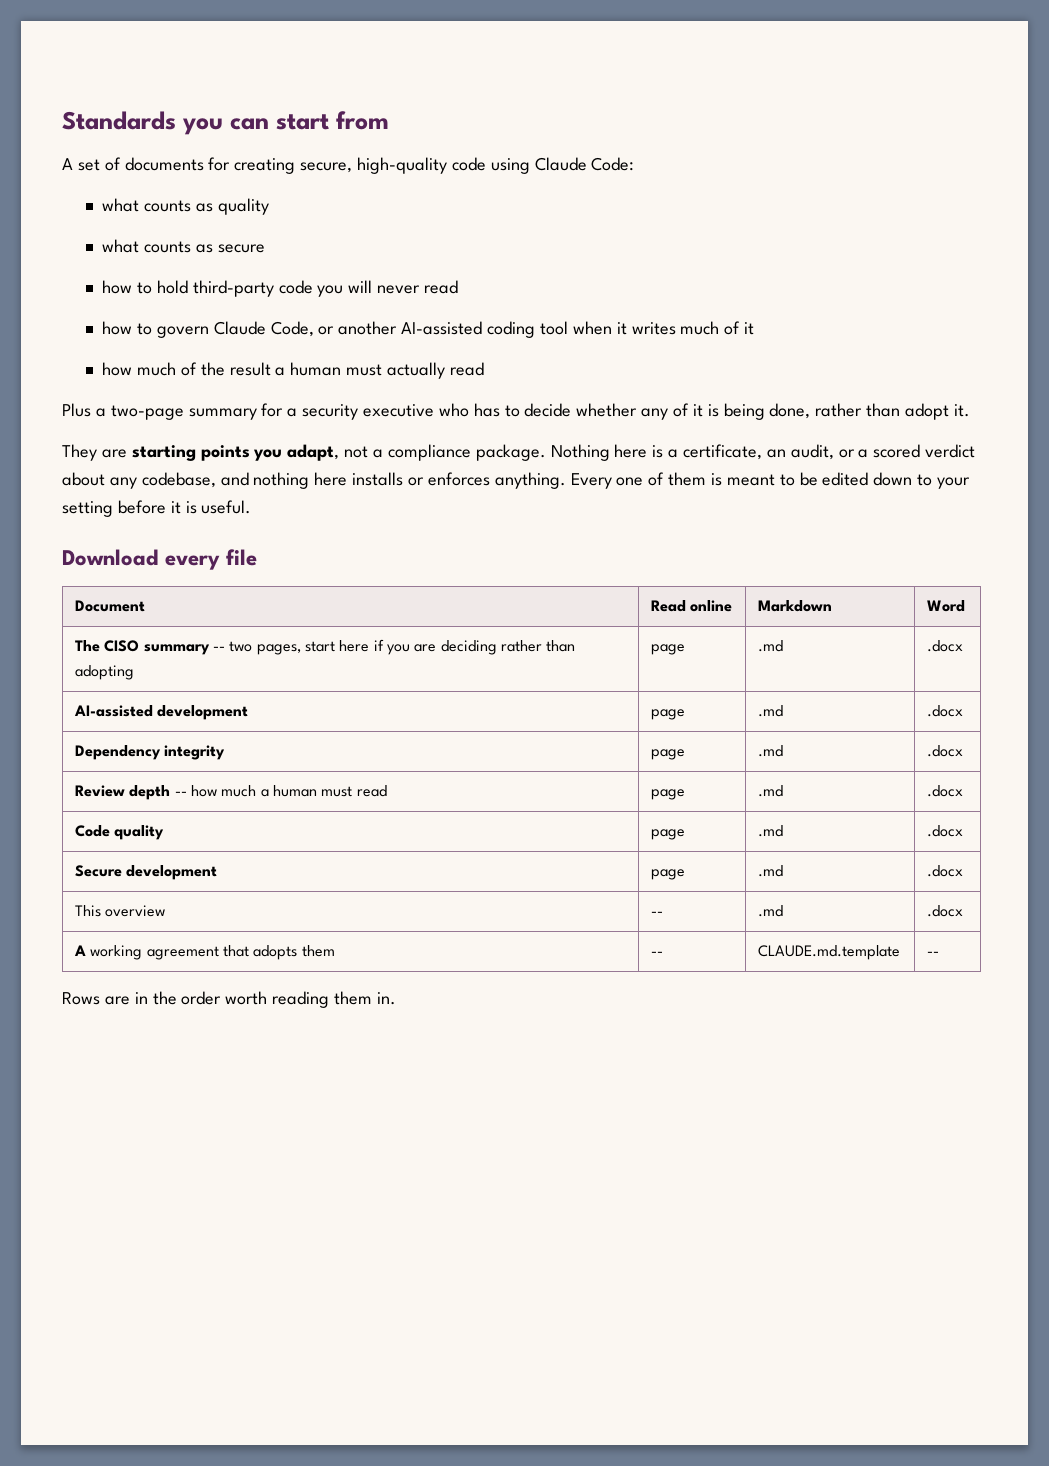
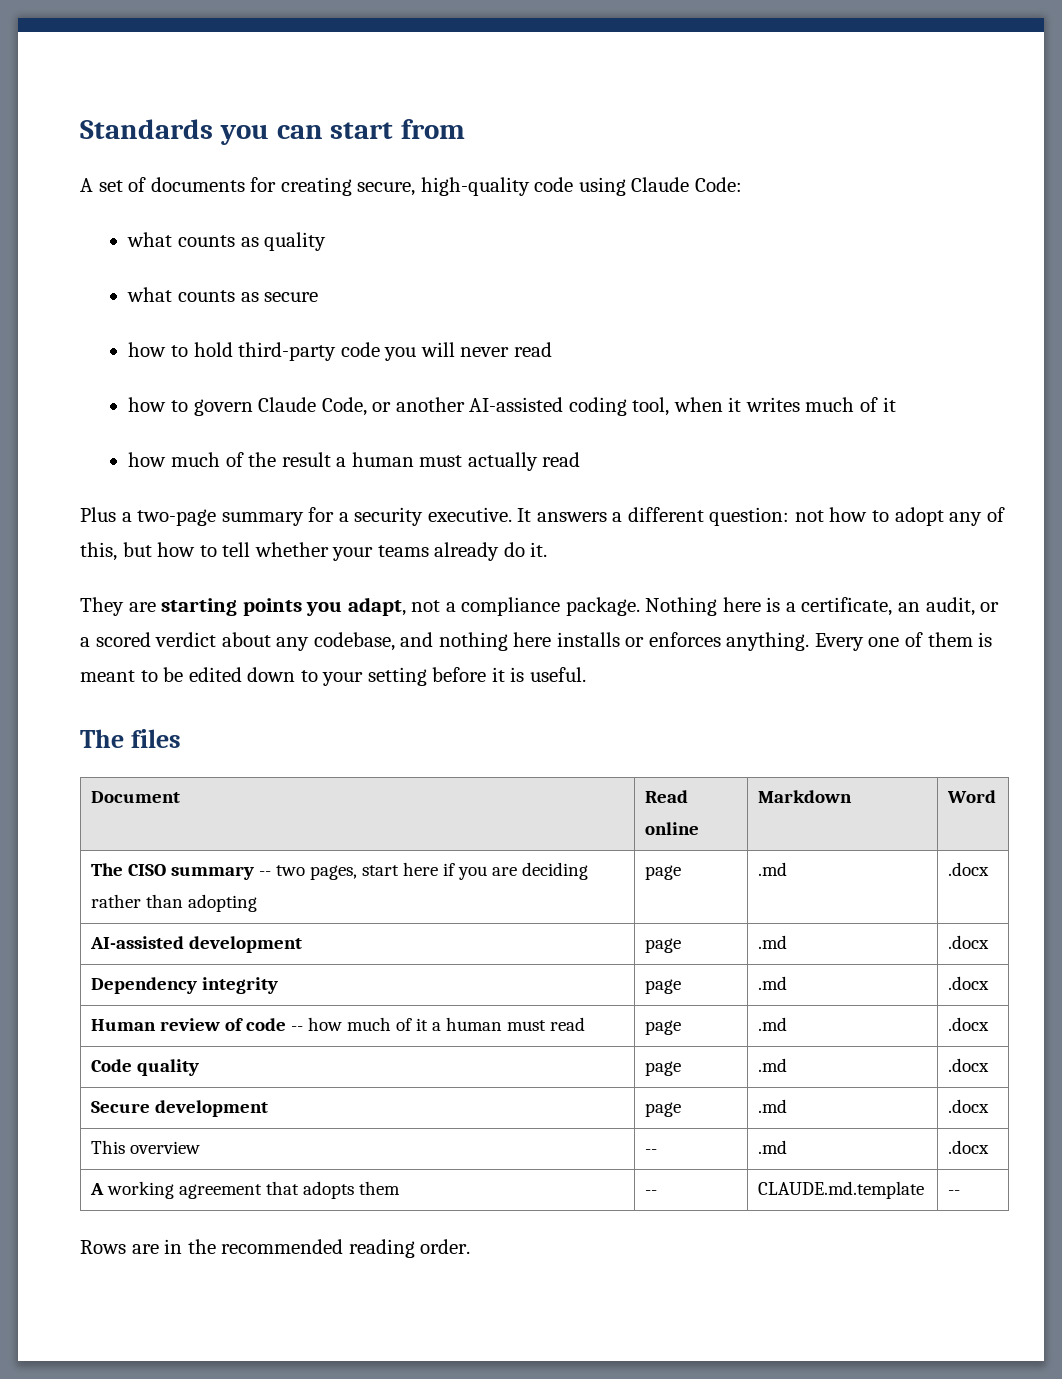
- how to govern Claude Code, or another AI-assisted coding tool when it writes much of it
+ how to govern Claude Code, or another AI-assisted coding tool, when it writes much of it
- Plus a two-page summary for a security executive who has to decide whether any of it is being done, rather than adopt it.
+ Plus a two-page summary for a security executive. It answers a different question: not how to adopt any of this, but how to tell whether your teams already do it.
- Download every file
+ The files
- Review depth -- how much a human must read | page | .md | .docx
+ Human review of code -- how much of it a human must read | page | .md | .docx
- Rows are in the order worth reading them in.
+ Rows are in the recommended reading order.

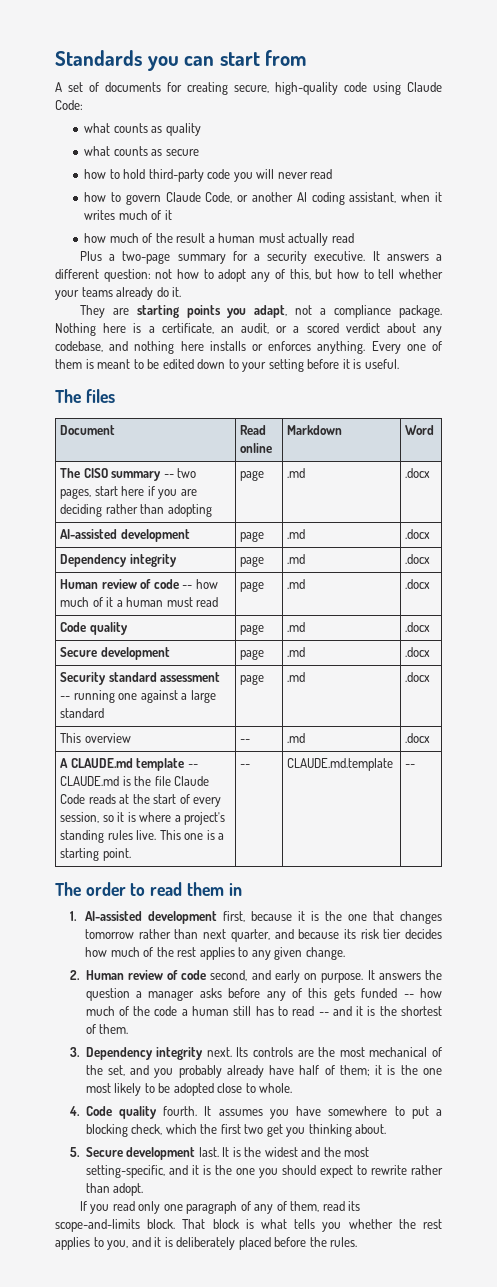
- how to govern Claude Code, or another AI-assisted coding tool, when it writes much of it
+ how to govern Claude Code, or another AI coding assistant, when it writes much of it
+ Security standard assessment -- running one against a large standard | page | .md | .docx
- A working agreement that adopts them | -- | CLAUDE.md.template | --
- Rows are in the recommended reading order.
+ A CLAUDE.md template -- CLAUDE.md is the file Claude Code reads at the start of every session, so it is where a project's standing rules live. This one is a starting point. | -- | CLAUDE.md.template | --
+ The order to read them in
+ 1. AI-assisted development first, because it is the one that changes tomorrow rather than next quarter, and because its risk tier decides how much of the rest applies to any given change.
+ 2. Human review of code second, and early on purpose. It answers the question a manager asks before any of this gets funded -- how much of the code a human still has to read -- and it is the shortest of them.
+ 3. Dependency integrity next. Its controls are the most mechanical of the set, and you probably already have half of them; it is the one most likely to be adopted close to whole.
+ 4. Code quality fourth. It assumes you have somewhere to put a blocking check, which the first two get you thinking about.
+ 5. Secure development last. It is the widest and the most setting-specific, and it is the one you should expect to rewrite rather than adopt.
+ If you read only one paragraph of any of them, read its scope-and-limits block. That block is what tells you whether the rest applies to you, and it is deliberately placed before the rules.

